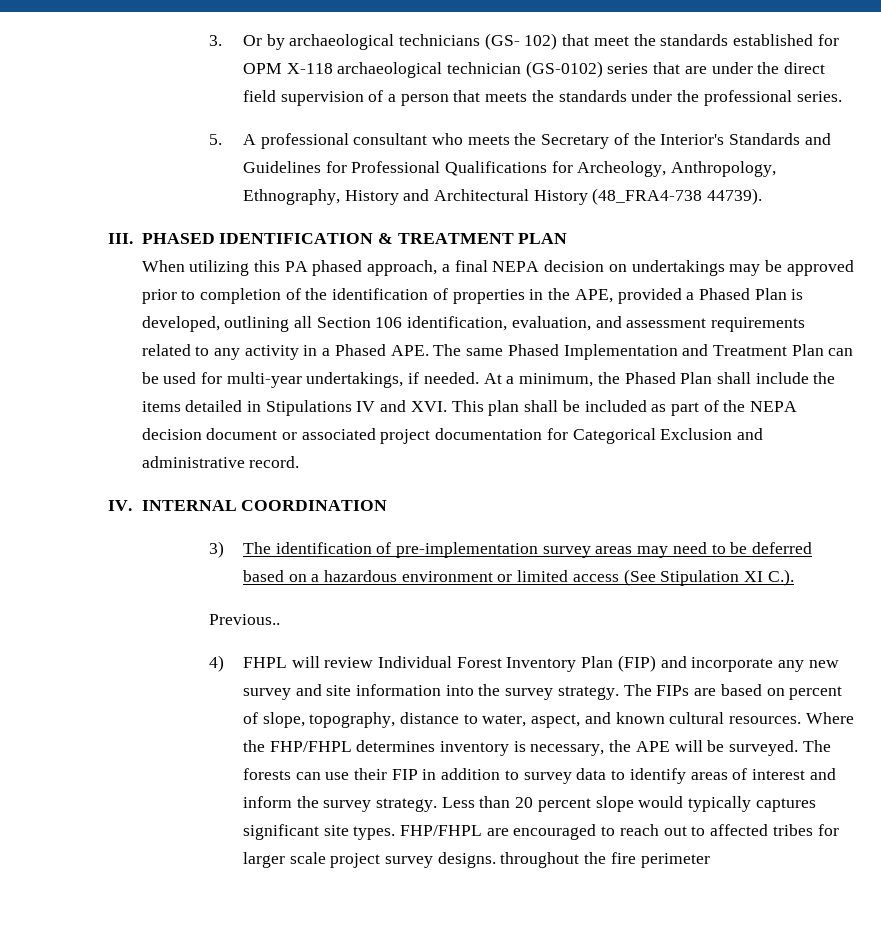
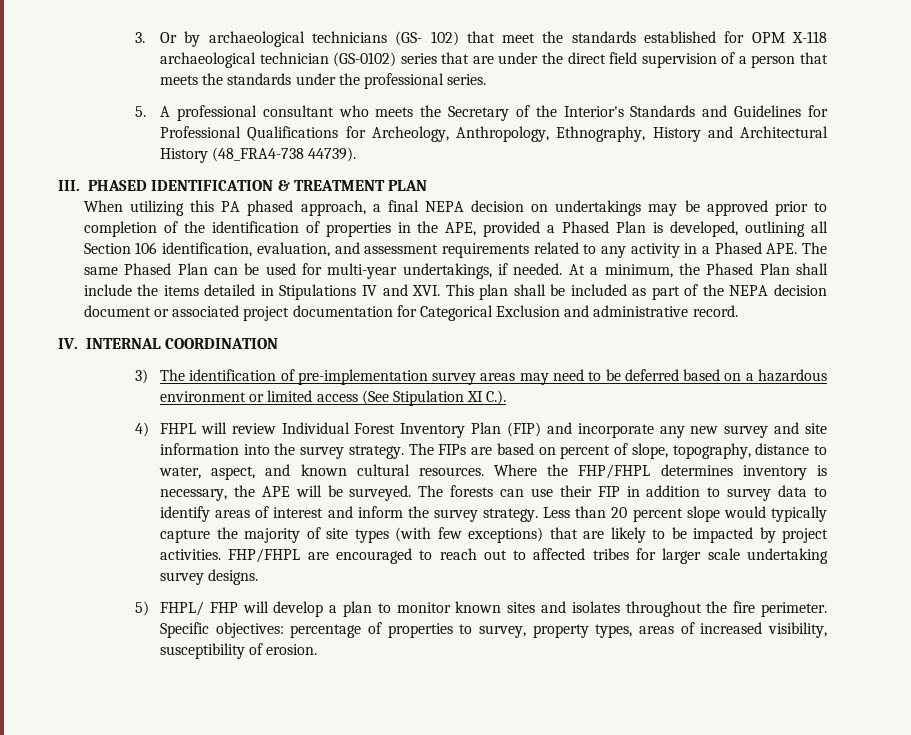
- When utilizing this PA phased approach, a final NEPA decision on undertakings may be approved prior to completion of the identification of properties in the APE, provided a Phased Plan is developed, outlining all Section 106 identification, evaluation, and assessment requirements related to any activity in a Phased APE. The same Phased Implementation and Treatment Plan can be used for multi-year undertakings, if needed.
+ When utilizing this PA phased approach, a final NEPA decision on undertakings may be approved prior to completion of the identification of properties in the APE, provided a Phased Plan is developed, outlining all Section 106 identification, evaluation, and assessment requirements related to any activity in a Phased APE. The same Phased Plan can be used for multi-year undertakings, if needed.
- Previous..
- Less than 20 percent slope would typically captures significant site types.
+ Less than 20 percent slope would typically capture the majority of site types (with few exceptions) that are likely to be impacted by project activities.
- FHP/FHPL are encouraged to reach out to affected tribes for larger scale project survey designs. throughout the fire perimeter
+ FHP/FHPL are encouraged to reach out to affected tribes for larger scale undertaking survey designs.
+ 5) FHPL/ FHP will develop a plan to monitor known sites and isolates throughout the fire perimeter. Specific objectives: percentage of properties to survey, property types, areas of increased visibility, susceptibility of erosion.

